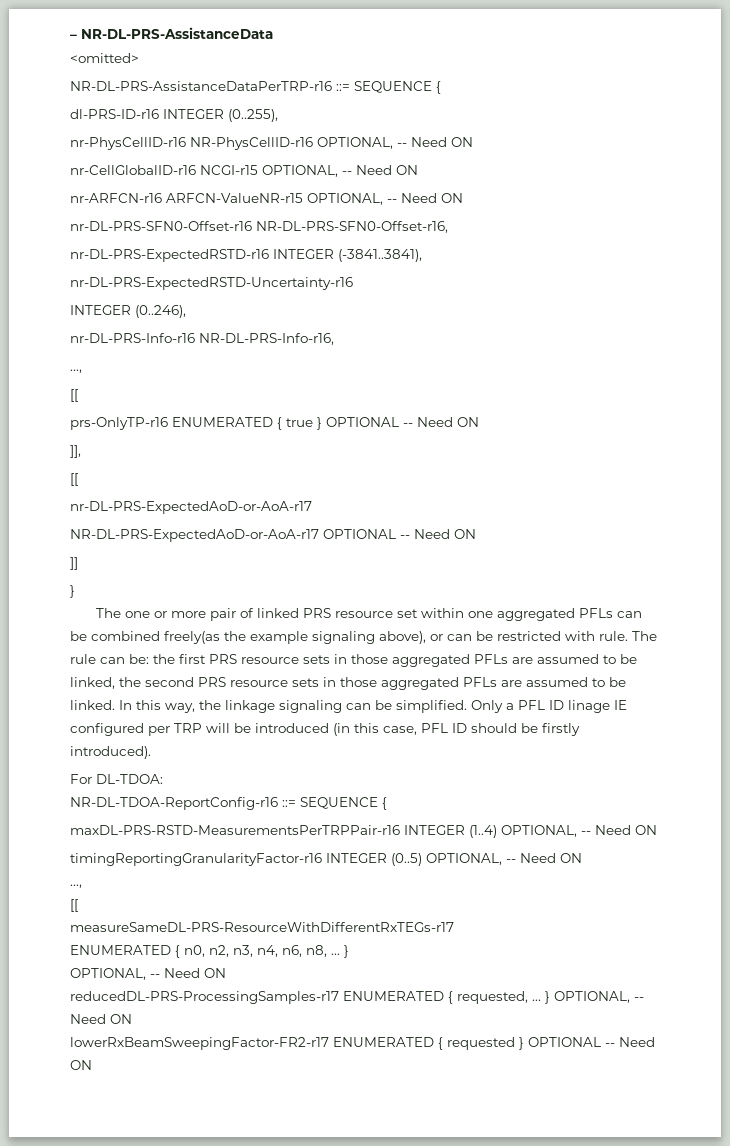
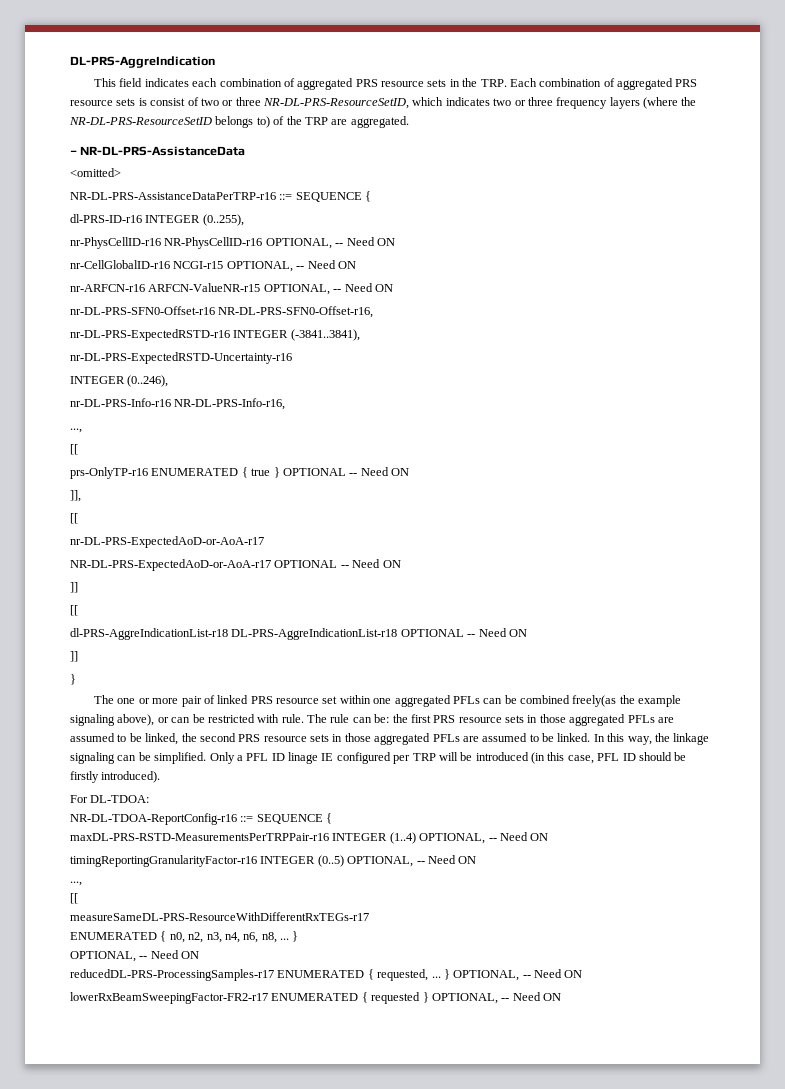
+ DL-PRS-AggreIndication
+ This field indicates each combination of aggregated PRS resource sets in the TRP. Each combination of aggregated PRS resource sets is consist of two or three NR-DL-PRS-ResourceSetID, which indicates two or three frequency layers (where the NR-DL-PRS-ResourceSetID belongs to) of the TRP are aggregated.
  NR-DL-PRS-ExpectedAoD-or-AoA-r17 OPTIONAL -- Need ON
+ ]]
+ [[
+ dl-PRS-AggreIndicationList-r18 DL-PRS-AggreIndicationList-r18 OPTIONAL -- Need ON
- lowerRxBeamSweepingFactor-FR2-r17 ENUMERATED { requested } OPTIONAL -- Need ON
+ lowerRxBeamSweepingFactor-FR2-r17 ENUMERATED { requested } OPTIONAL, -- Need ON

